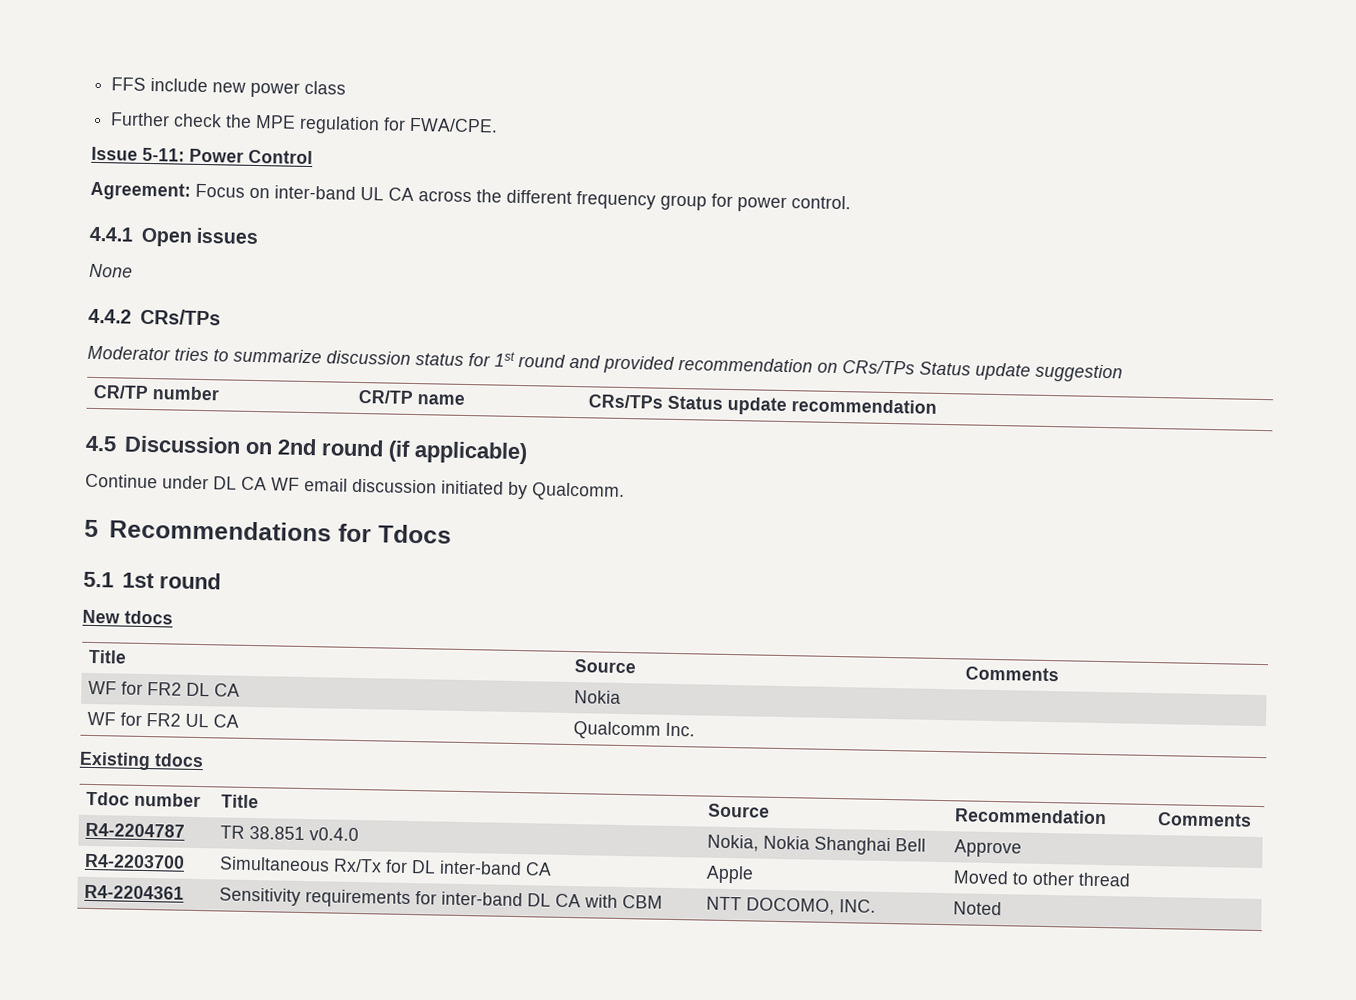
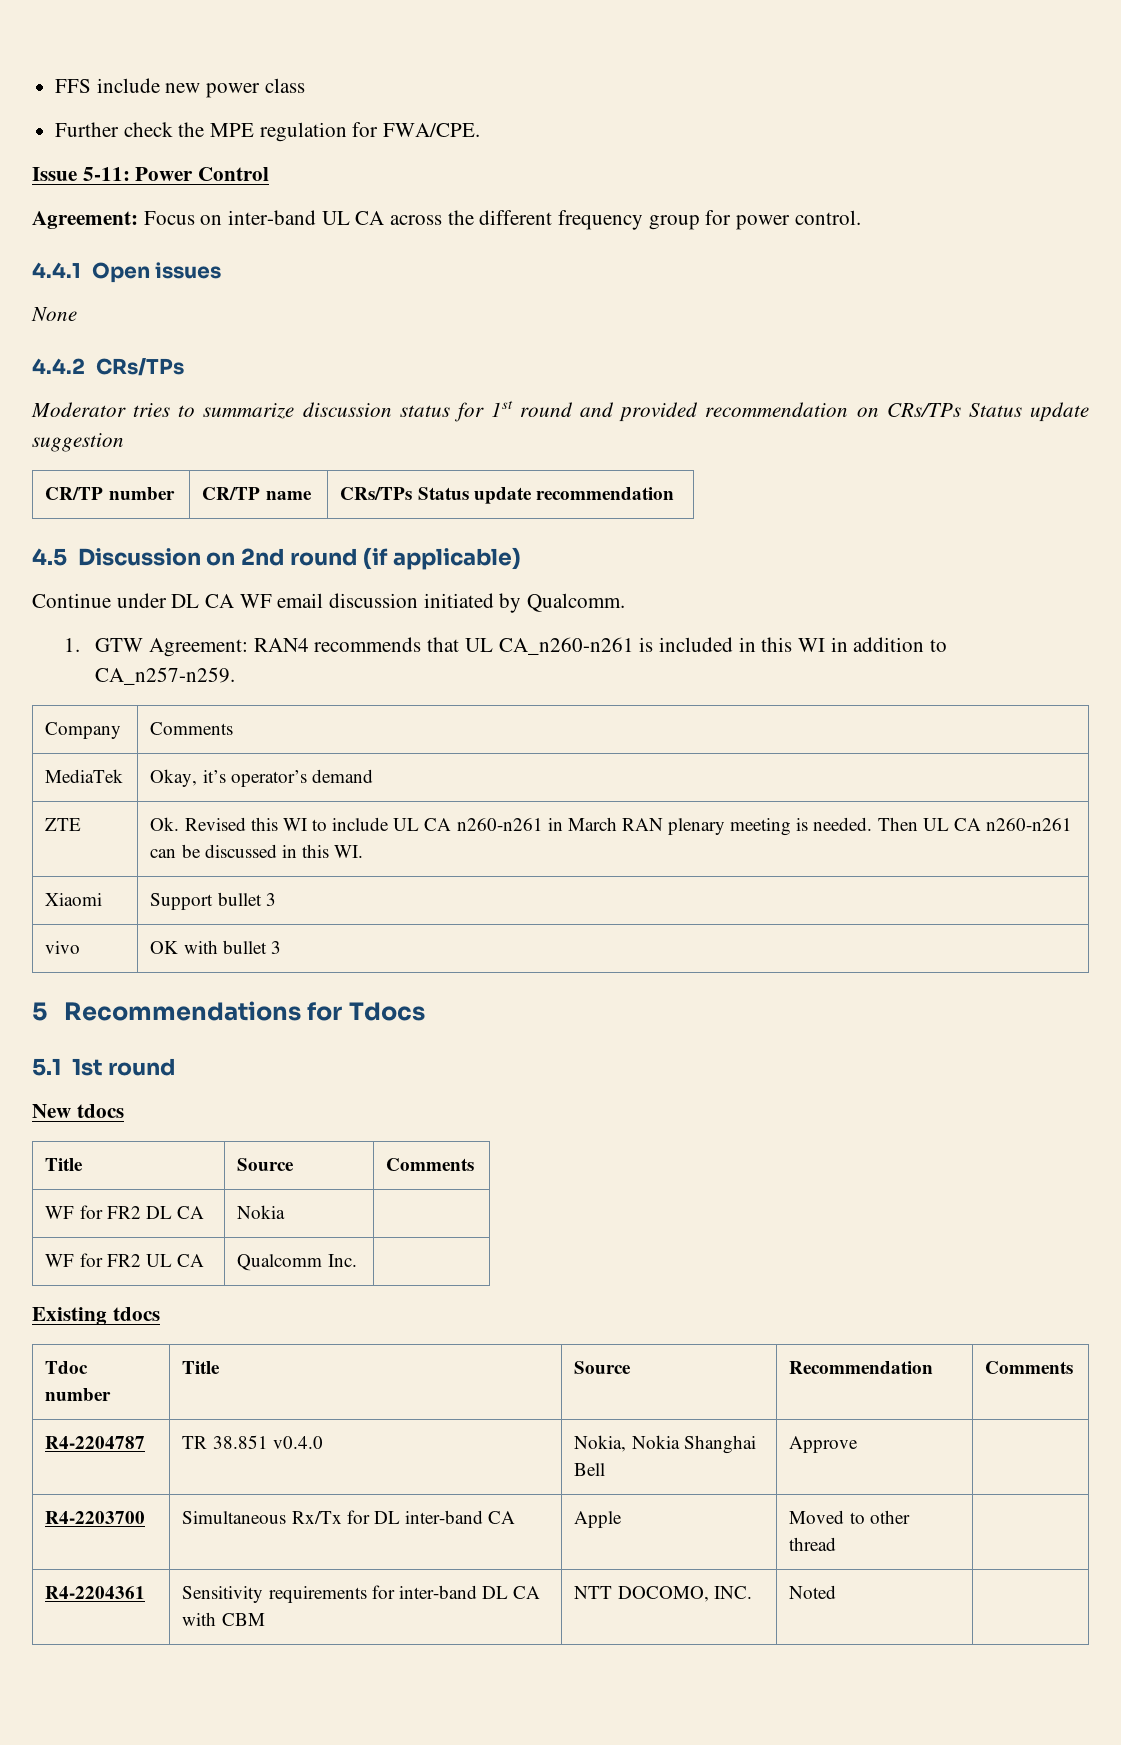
+ 1. GTW Agreement: RAN4 recommends that UL CA_n260-n261 is included in this WI in addition to CA_n257-n259.
+ Company | Comments
+ MediaTek | Okay, it’s operator’s demand
+ ZTE | Ok. Revised this WI to include UL CA n260-n261 in March RAN plenary meeting is needed. Then UL CA n260-n261 can be discussed in this WI.
+ Xiaomi | Support bullet 3
+ vivo | OK with bullet 3

